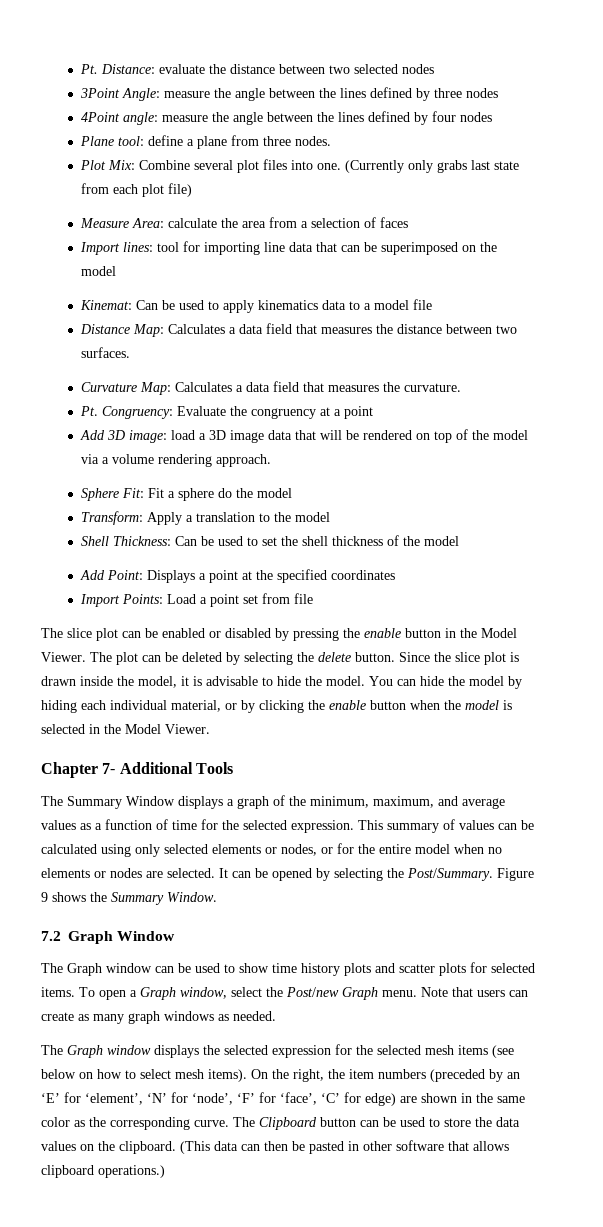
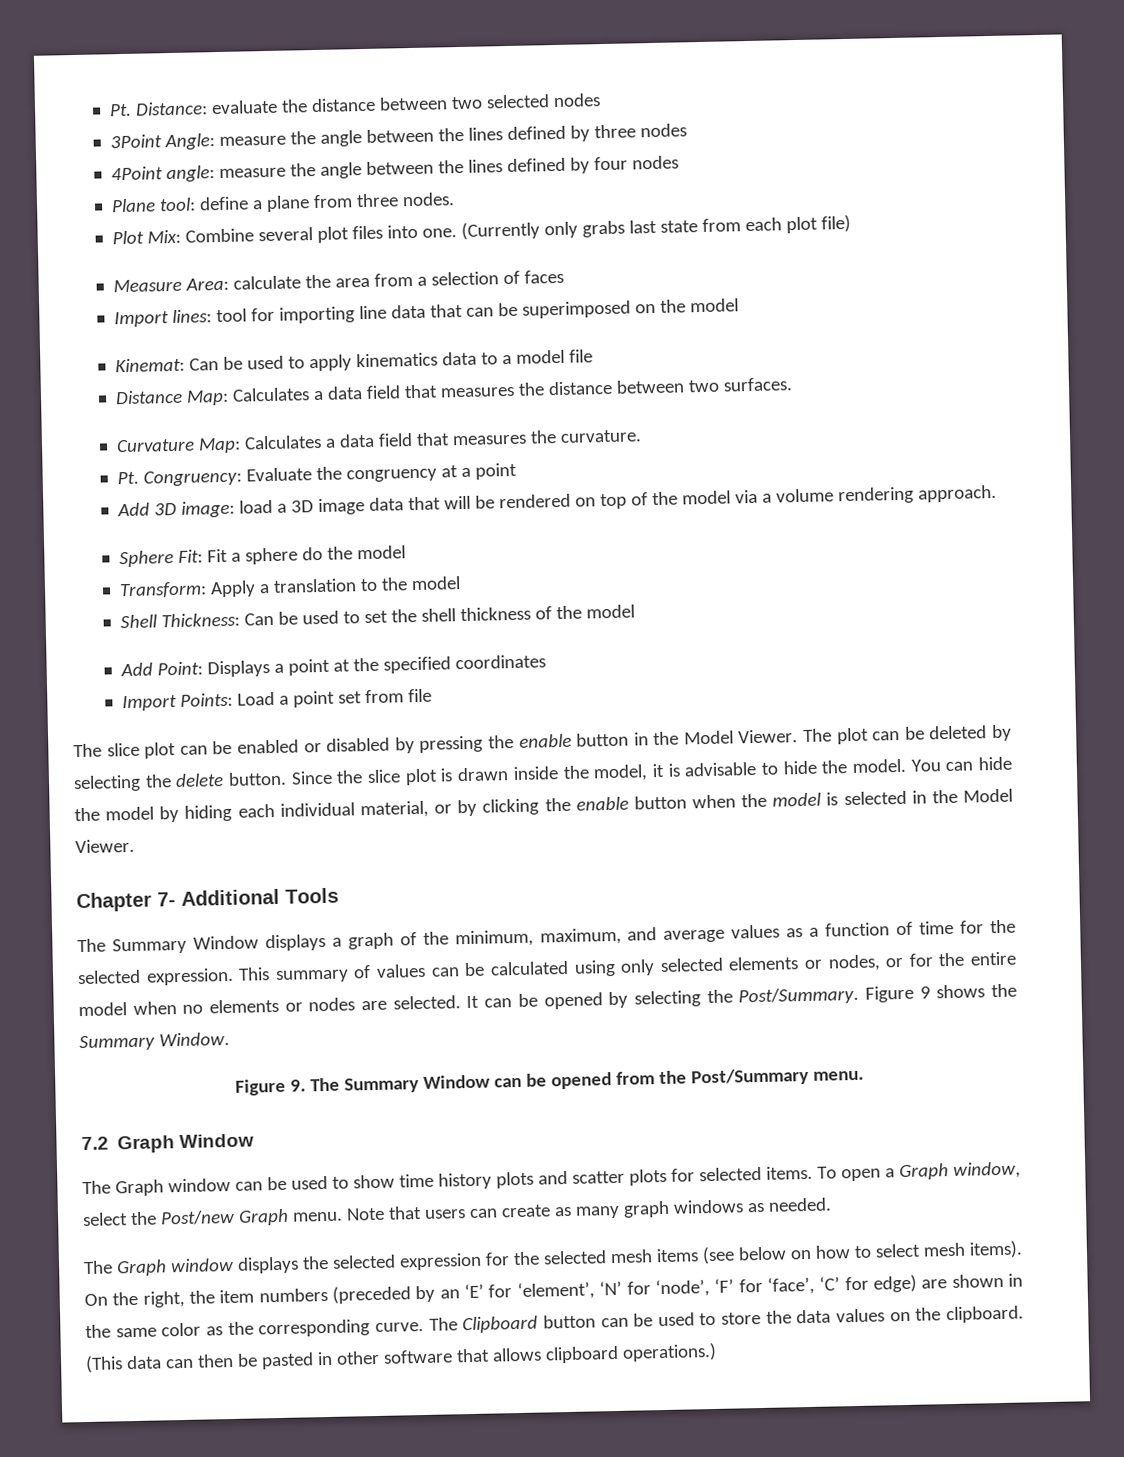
+ Figure 9. The Summary Window can be opened from the Post/Summary menu.

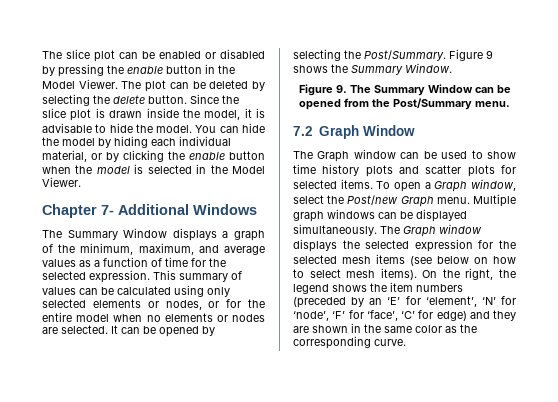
- Pt. Distance: evaluate the distance between two selected nodes
- 3Point Angle: measure the angle between the lines defined by three nodes
- 4Point angle: measure the angle between the lines defined by four nodes
- Plane tool: define a plane from three nodes.
- Plot Mix: Combine several plot files into one. (Currently only grabs last state from each plot file)
- Measure Area: calculate the area from a selection of faces
- Import lines: tool for importing line data that can be superimposed on the model
- Kinemat: Can be used to apply kinematics data to a model file
- Distance Map: Calculates a data field that measures the distance between two surfaces.
- Curvature Map: Calculates a data field that measures the curvature.
- Pt. Congruency: Evaluate the congruency at a point
- Add 3D image: load a 3D image data that will be rendered on top of the model via a volume rendering approach.
- Sphere Fit: Fit a sphere do the model
- Transform: Apply a translation to the model
- Shell Thickness: Can be used to set the shell thickness of the model
- Add Point: Displays a point at the specified coordinates
- Import Points: Load a point set from file
- Chapter 7- Additional Tools
+ Chapter 7- Additional Windows
- Note that users can create as many graph windows as needed.
- The Graph window displays the selected expression for the selected mesh items (see below on how to select mesh items).
+ Multiple graph windows can be displayed simultaneously. The Graph window displays the selected expression for the selected mesh items (see below on how to select mesh items).
- On the right, the item numbers (preceded by an ‘E’ for ‘element’, ‘N’ for ‘node’, ‘F’ for ‘face’, ‘C’ for edge) are shown in the same color as the corresponding curve. The Clipboard button can be used to store the data values on the clipboard. (This data can then be pasted in other software that allows clipboard operations.)
+ On the right, the legend shows the item numbers (preceded by an ‘E’ for ‘element’, ‘N’ for ‘node’, ‘F’ for ‘face’, ‘C’ for edge) and they are shown in the same color as the corresponding curve.

